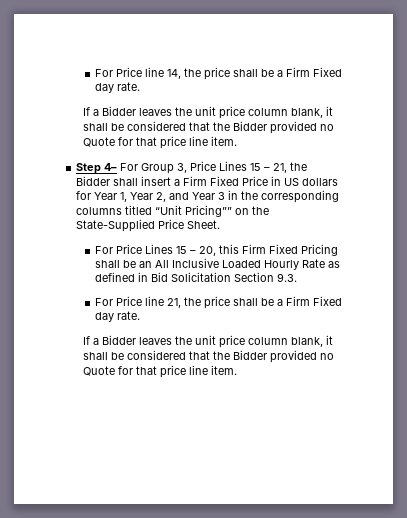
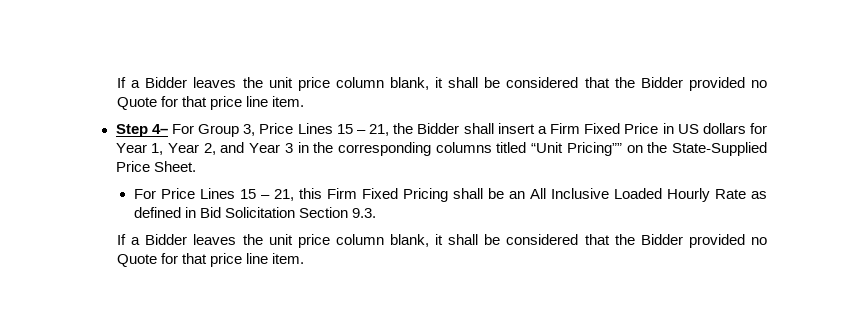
- For Price line 14, the price shall be a Firm Fixed day rate.
- For Price Lines 15 – 20, this Firm Fixed Pricing shall be an All Inclusive Loaded Hourly Rate as defined in Bid Solicitation Section 9.3.
+ For Price Lines 15 – 21, this Firm Fixed Pricing shall be an All Inclusive Loaded Hourly Rate as defined in Bid Solicitation Section 9.3.
- For Price line 21, the price shall be a Firm Fixed day rate.

